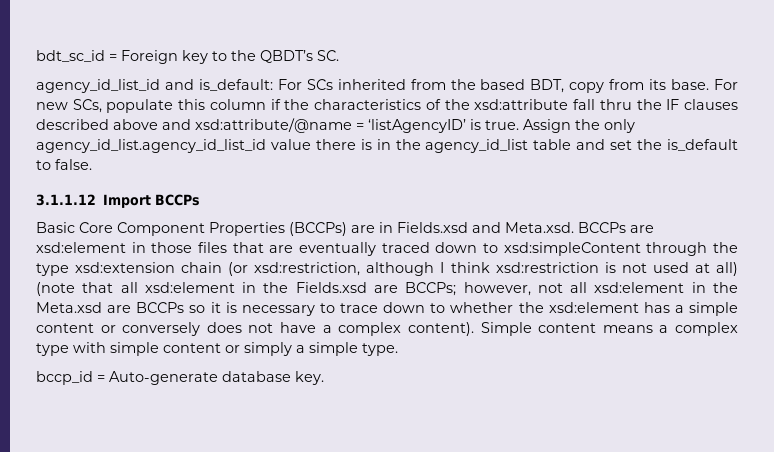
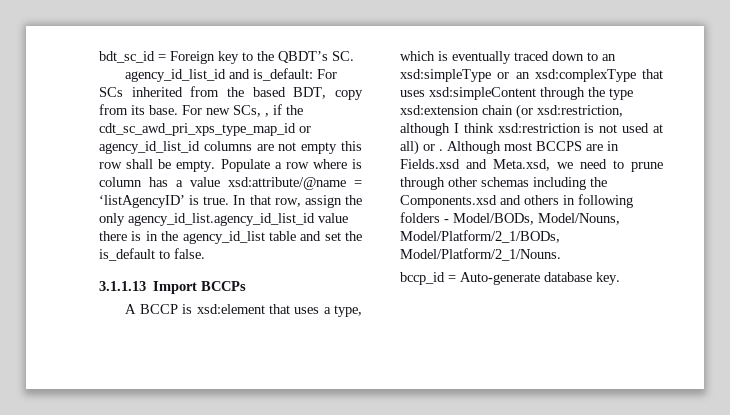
- For new SCs, populate this column if the characteristics of the xsd:attribute fall thru the IF clauses described above and xsd:attribute/@name = ‘listAgencyID’ is true.
+ For new SCs, , if the cdt_sc_awd_pri_xps_type_map_id or agency_id_list_id columns are not empty this row shall be empty. Populate a row where is column has a value xsd:attribute/@name = ‘listAgencyID’ is true.
- Assign the only agency_id_list.agency_id_list_id value there is in the agency_id_list table and set the is_default to false.
+ In that row, assign the only agency_id_list.agency_id_list_id value there is in the agency_id_list table and set the is_default to false.
- 3.1.1.12 Import BCCPs
+ 3.1.1.13 Import BCCPs
- Basic Core Component Properties (BCCPs) are in Fields.xsd and Meta.xsd. BCCPs are xsd:element in those files that are eventually traced down to xsd:simpleContent through the type xsd:extension chain (or xsd:restriction, although I think xsd:restriction is not used at all) (note that all xsd:element in the Fields.xsd are BCCPs; however, not all xsd:element in the Meta.xsd are BCCPs so it is necessary to trace down to whether the xsd:element has a simple content or conversely does not have a complex content). Simple content means a complex type with simple content or simply a simple type.
+ A BCCP is xsd:element that uses a type, which is eventually traced down to an xsd:simpleType or an xsd:complexType that uses xsd:simpleContent through the type xsd:extension chain (or xsd:restriction, although I think xsd:restriction is not used at all) or . Although most BCCPS are in Fields.xsd and Meta.xsd, we need to prune through other schemas including the Components.xsd and others in following folders - Model/BODs, Model/Nouns, Model/Platform/2_1/BODs, Model/Platform/2_1/Nouns.

